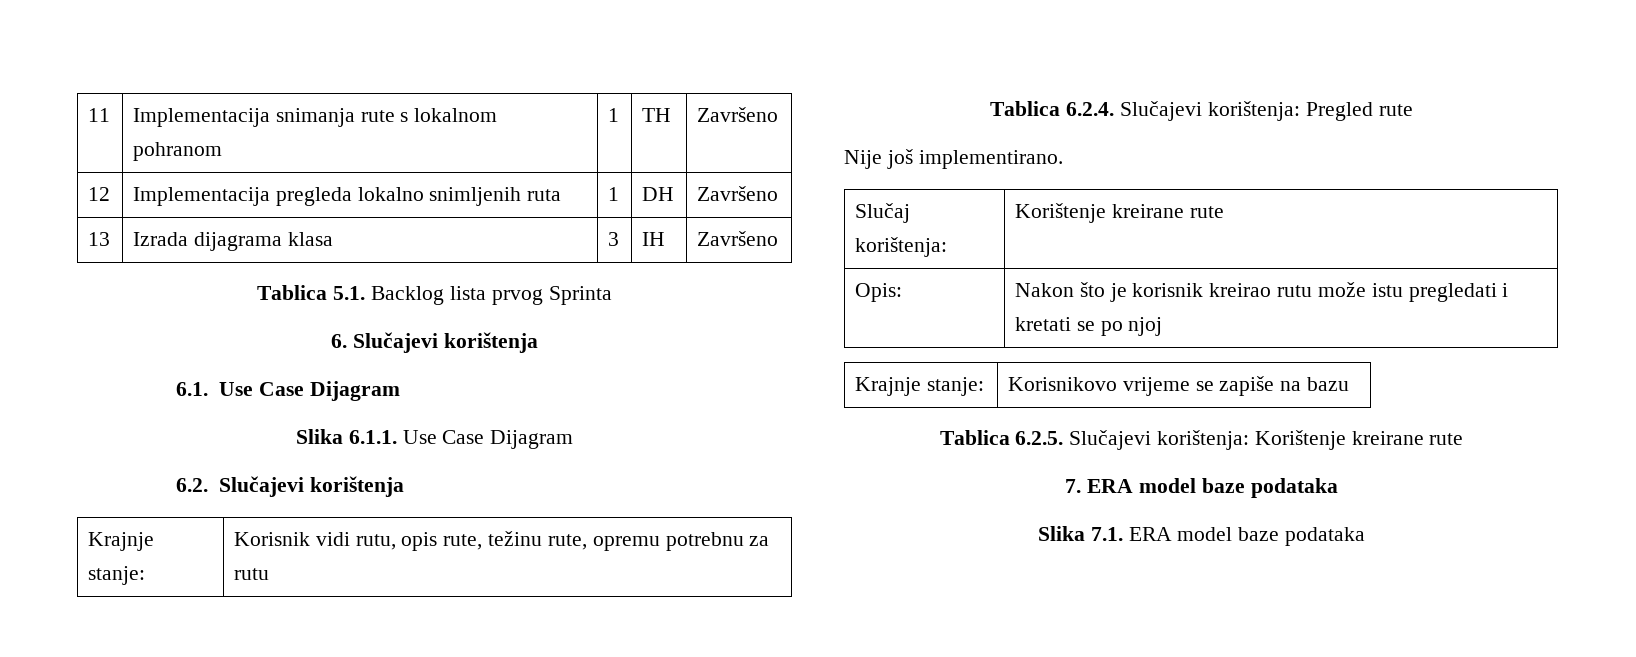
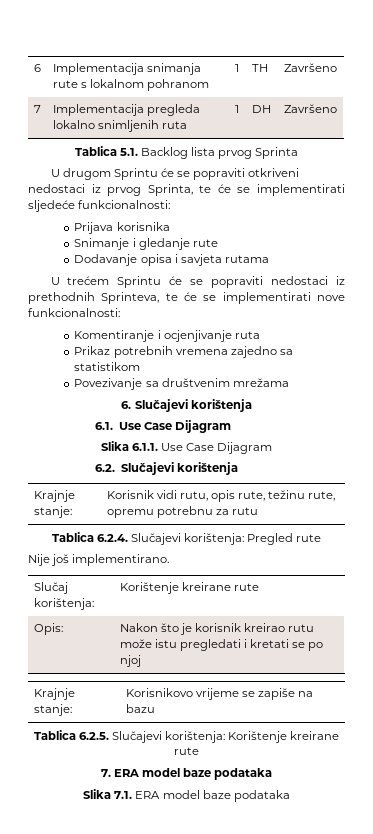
- 11 | Implementacija snimanja rute s lokalnom pohranom | 1 | TH | Završeno
+ 6 | Implementacija snimanja rute s lokalnom pohranom | 1 | TH | Završeno
- 12 | Implementacija pregleda lokalno snimljenih ruta | 1 | DH | Završeno
+ 7 | Implementacija pregleda lokalno snimljenih ruta | 1 | DH | Završeno
- 13 | Izrada dijagrama klasa | 3 | IH | Završeno
+ U drugom Sprintu će se popraviti otkriveni nedostaci iz prvog Sprinta, te će se implementirati sljedeće funkcionalnosti:
+ Prijava korisnika
+ Snimanje i gledanje rute
+ Dodavanje opisa i savjeta rutama
+ U trećem Sprintu će se popraviti nedostaci iz prethodnih Sprinteva, te će se implementirati nove funkcionalnosti:
+ Komentiranje i ocjenjivanje ruta
+ Prikaz potrebnih vremena zajedno sa statistikom
+ Povezivanje sa društvenim mrežama

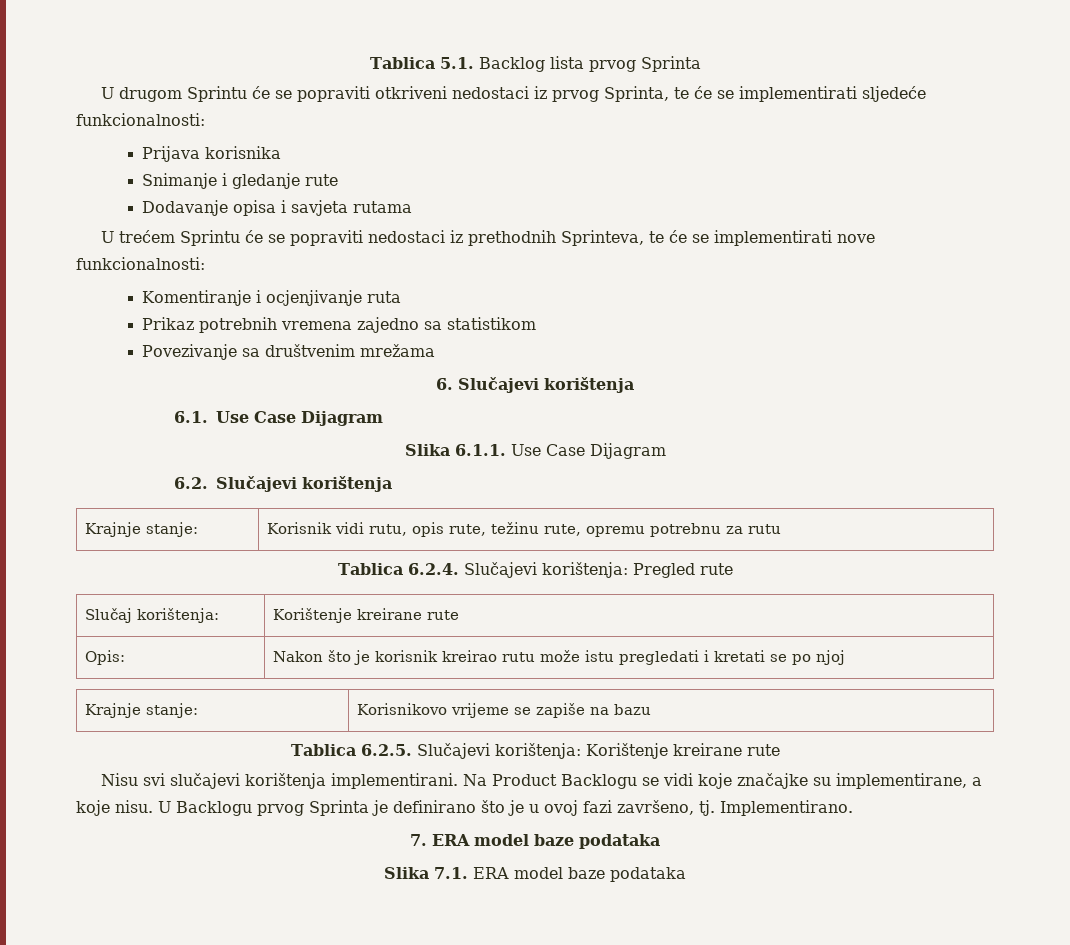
- 6 | Implementacija snimanja rute s lokalnom pohranom | 1 | TH | Završeno
- 7 | Implementacija pregleda lokalno snimljenih ruta | 1 | DH | Završeno
- Nije još implementirano.
+ Nisu svi slučajevi korištenja implementirani. Na Product Backlogu se vidi koje značajke su implementirane, a koje nisu. U Backlogu prvog Sprinta je definirano što je u ovoj fazi završeno, tj. Implementirano.

